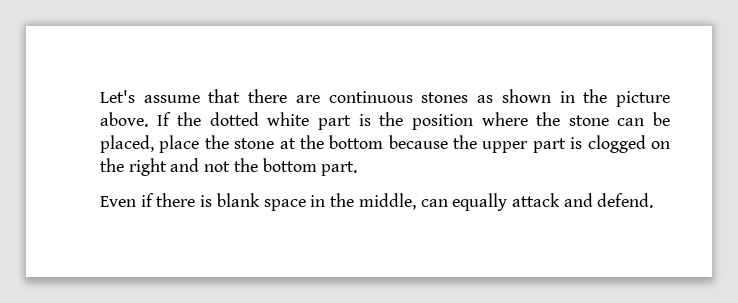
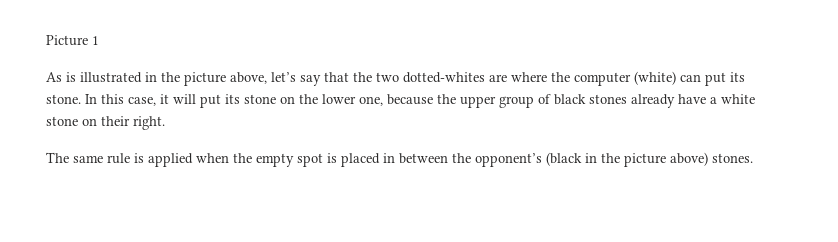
- Let's assume that there are continuous stones as shown in the picture above. If the dotted white part is the position where the stone can be placed, place the stone at the bottom because the upper part is clogged on the right and not the bottom part.
- Even if there is blank space in the middle, can equally attack and defend.
+ Picture 1
+ As is illustrated in the picture above, let’s say that the two dotted-whites are where the computer (white) can put its stone. In this case, it will put its stone on the lower one, because the upper group of black stones already have a white stone on their right.
+ The same rule is applied when the empty spot is placed in between the opponent’s (black in the picture above) stones.

